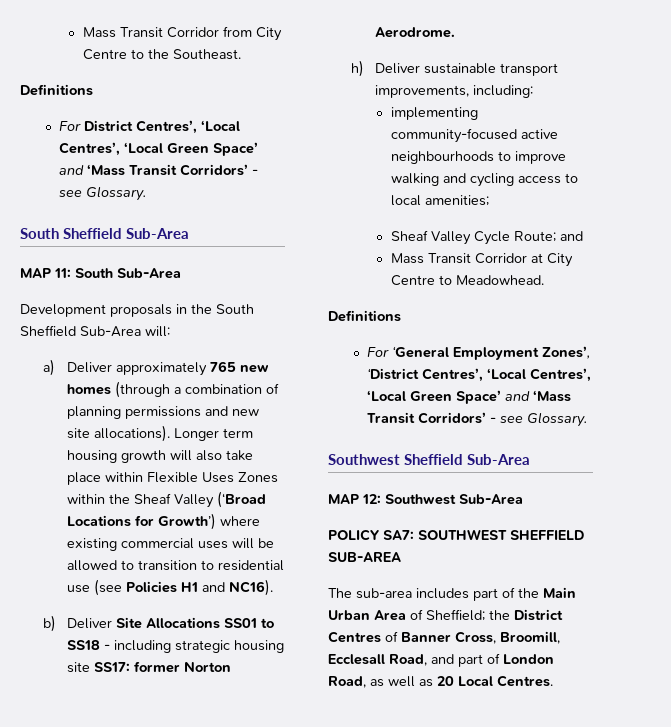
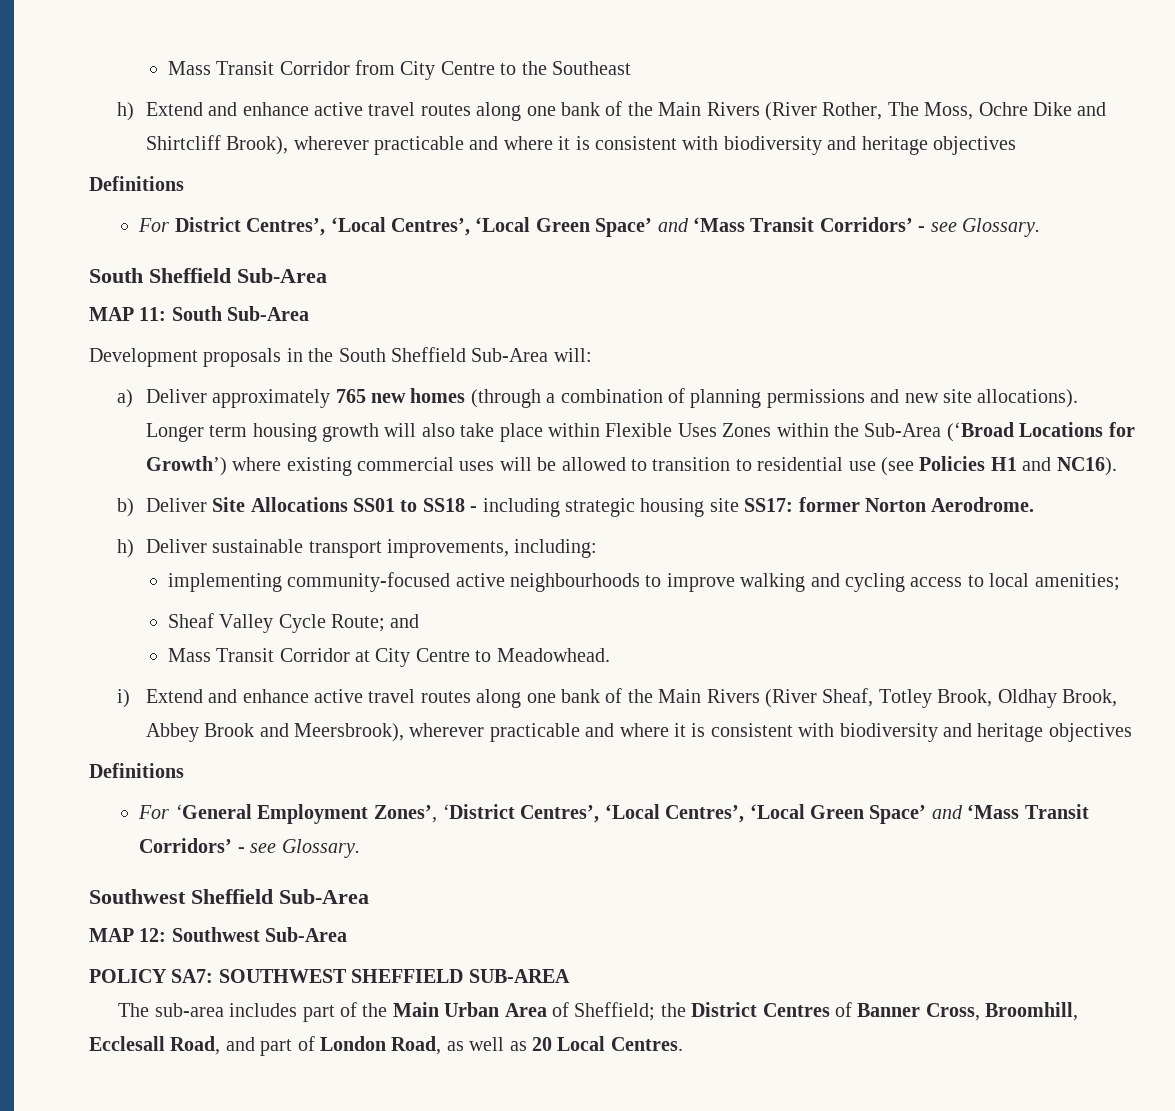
- Mass Transit Corridor from City Centre to the Southeast.
+ Mass Transit Corridor from City Centre to the Southeast
+ h) Extend and enhance active travel routes along one bank of the Main Rivers (River Rother, The Moss, Ochre Dike and Shirtcliff Brook), wherever practicable and where it is consistent with biodiversity and heritage objectives
- Longer term housing growth will also take place within Flexible Uses Zones within the Sheaf Valley (‘Broad Locations for Growth’) where existing commercial uses will be allowed to transition to residential use (see Policies H1 and NC16).
+ Longer term housing growth will also take place within Flexible Uses Zones within the Sub-Area (‘Broad Locations for Growth’) where existing commercial uses will be allowed to transition to residential use (see Policies H1 and NC16).
+ i) Extend and enhance active travel routes along one bank of the Main Rivers (River Sheaf, Totley Brook, Oldhay Brook, Abbey Brook and Meersbrook), wherever practicable and where it is consistent with biodiversity and heritage objectives
- The sub-area includes part of the Main Urban Area of Sheffield; the District Centres of Banner Cross, Broomill, Ecclesall Road, and part of London Road, as well as 20 Local Centres.
+ The sub-area includes part of the Main Urban Area of Sheffield; the District Centres of Banner Cross, Broomhill, Ecclesall Road, and part of London Road, as well as 20 Local Centres.

